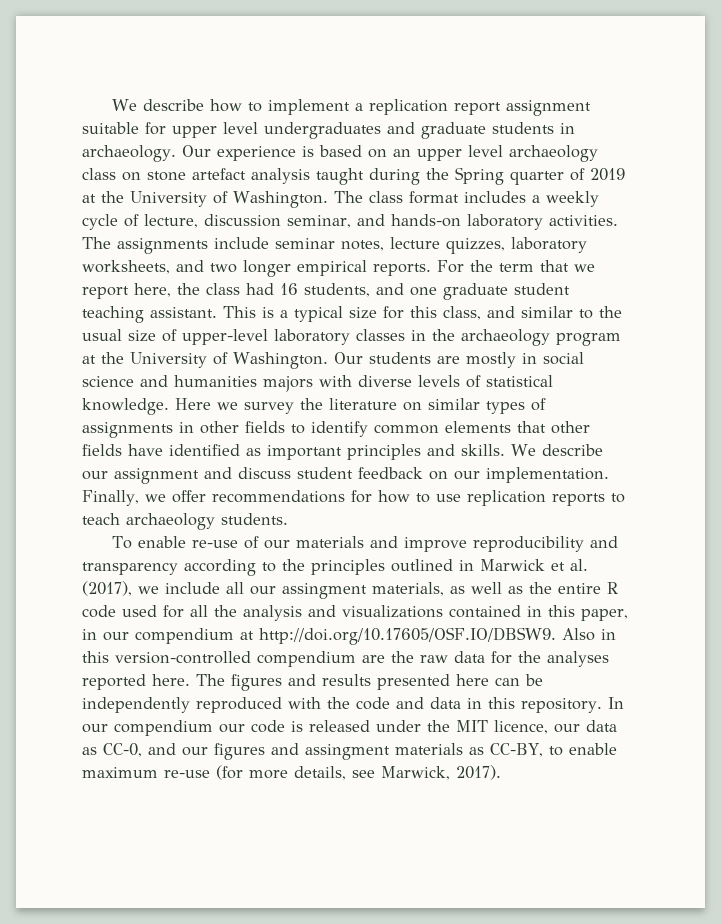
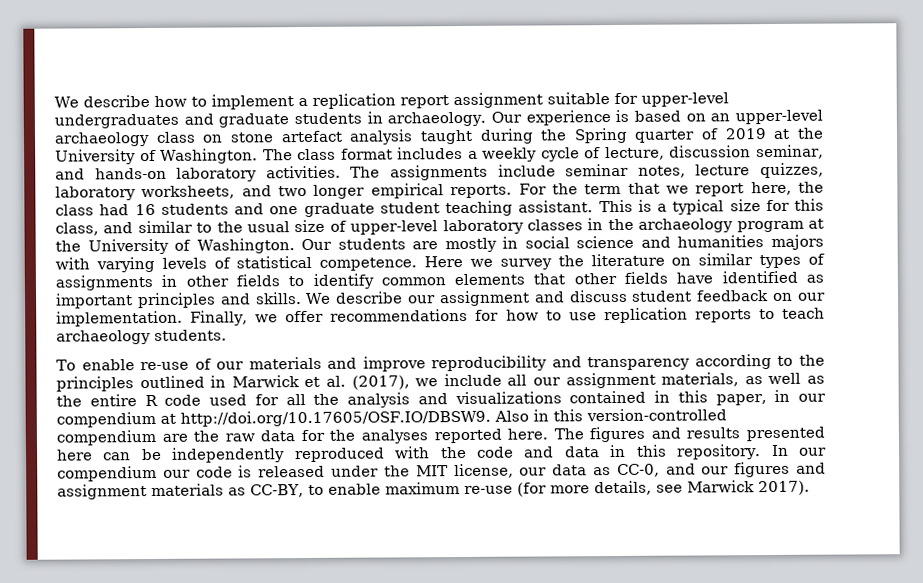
- We describe how to implement a replication report assignment suitable for upper level undergraduates and graduate students in archaeology.
+ We describe how to implement a replication report assignment suitable for upper-level undergraduates and graduate students in archaeology.
- Our experience is based on an upper level archaeology class on stone artefact analysis taught during the Spring quarter of 2019 at the University of Washington.
+ Our experience is based on an upper-level archaeology class on stone artefact analysis taught during the Spring quarter of 2019 at the University of Washington.
- For the term that we report here, the class had 16 students, and one graduate student teaching assistant.
+ For the term that we report here, the class had 16 students and one graduate student teaching assistant.
- Our students are mostly in social science and humanities majors with diverse levels of statistical knowledge.
+ Our students are mostly in social science and humanities majors with varying levels of statistical competence.
- To enable re-use of our materials and improve reproducibility and transparency according to the principles outlined in Marwick et al. (2017), we include all our assingment materials, as well as the entire R code used for all the analysis and visualizations contained in this paper, in our compendium at http://doi.org/10.17605/OSF.IO/DBSW9. Also in this version-controlled compendium are the raw data for the analyses reported here.
+ To enable re-use of our materials and improve reproducibility and transparency according to the principles outlined in Marwick et al. (2017), we include all our assignment materials, as well as the entire R code used for all the analysis and visualizations contained in this paper, in our compendium at http://doi.org/10.17605/OSF.IO/DBSW9. Also in this version-controlled compendium are the raw data for the analyses reported here.
- In our compendium our code is released under the MIT licence, our data as CC-0, and our figures and assingment materials as CC-BY, to enable maximum re-use (for more details, see Marwick, 2017).
+ In our compendium our code is released under the MIT license, our data as CC-0, and our figures and assignment materials as CC-BY, to enable maximum re-use (for more details, see Marwick 2017).

